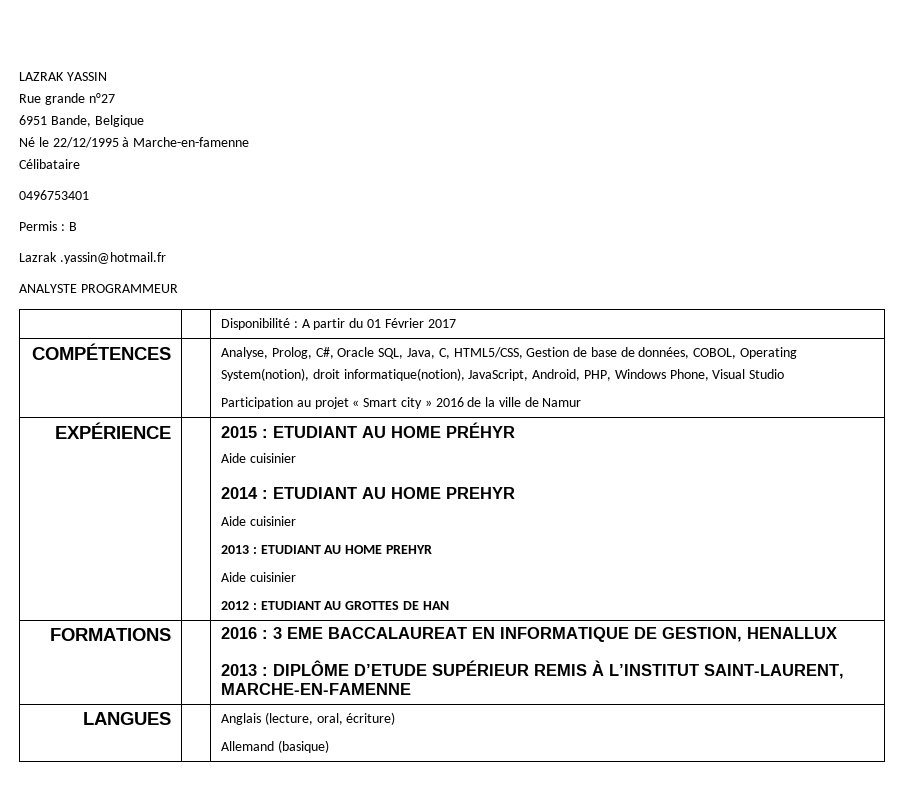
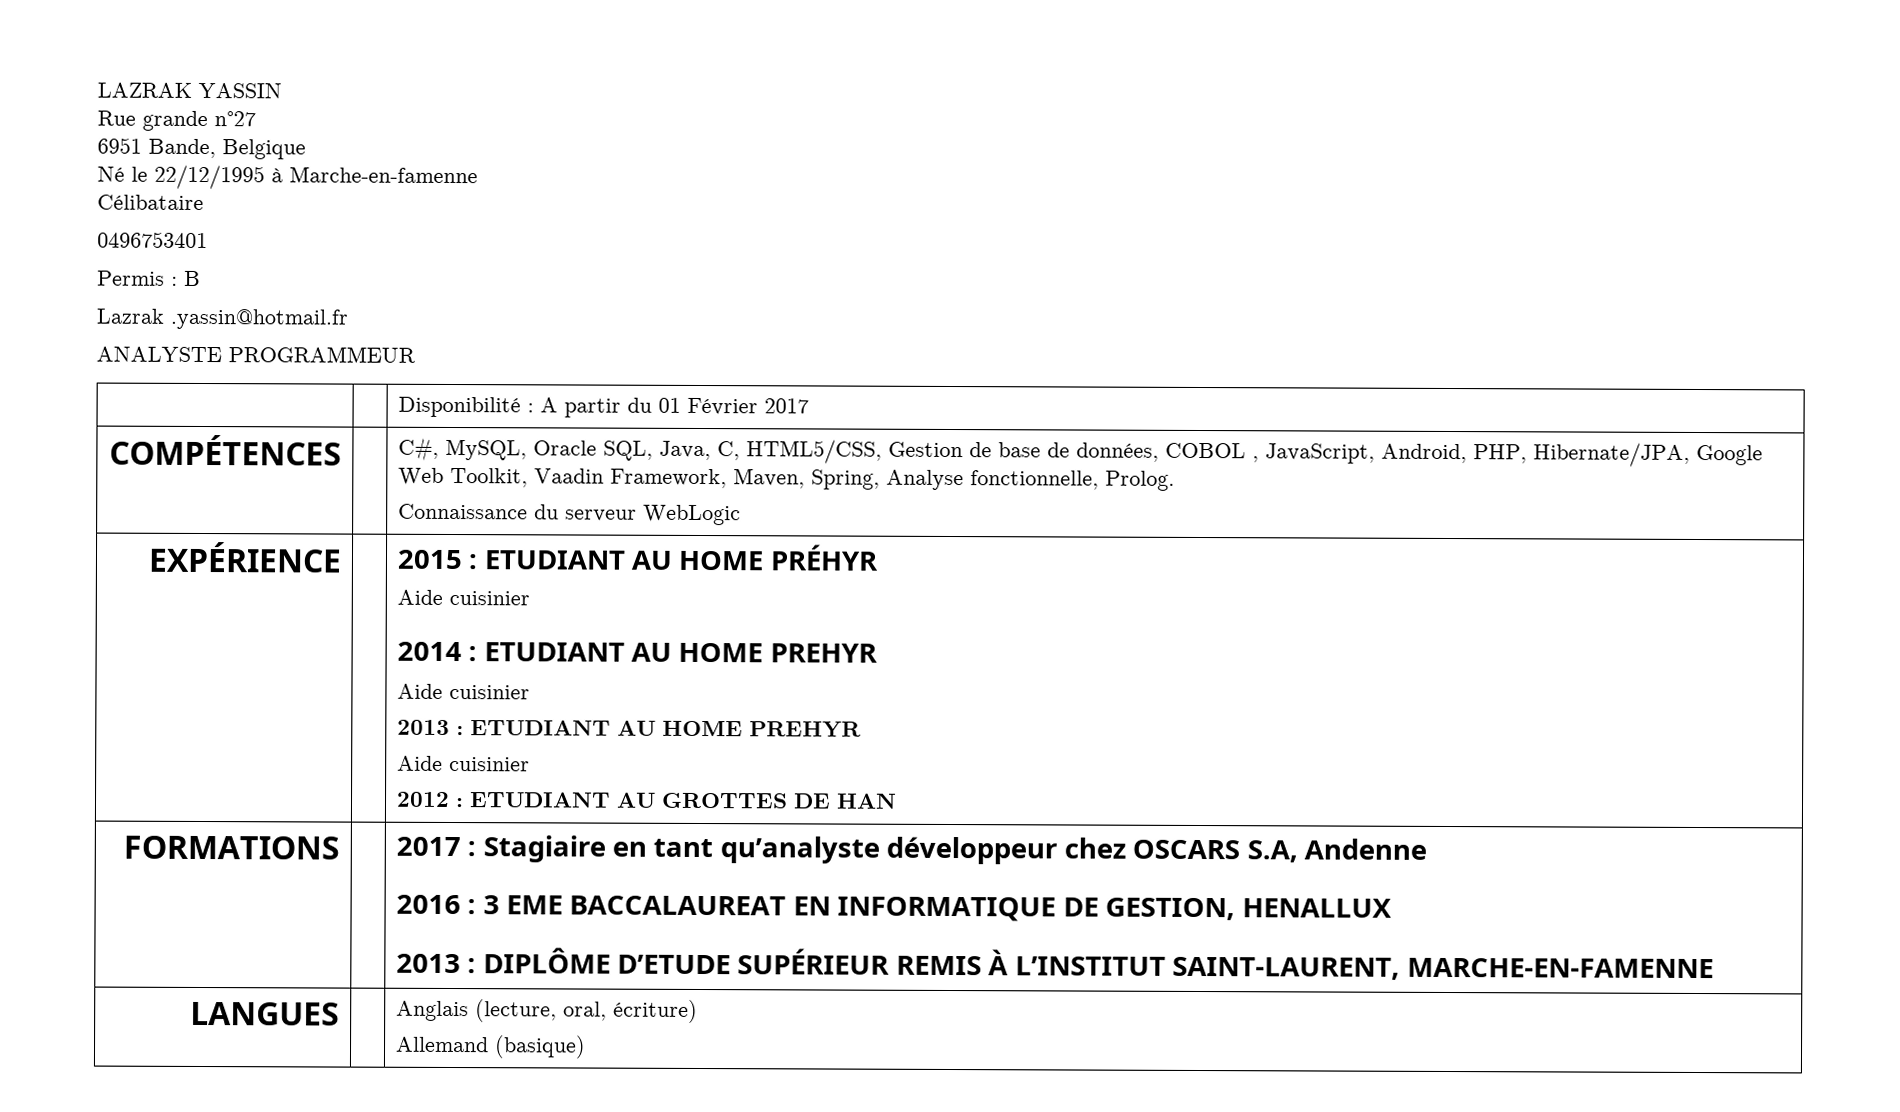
- COMPÉTENCES | | Analyse, Prolog, C#, Oracle SQL, Java, C, HTML5/CSS, Gestion de base de données, COBOL, Operating System(notion), droit informatique(notion), JavaScript, Android, PHP, Windows Phone, Visual Studio
- Participation au projet « Smart city » 2016 de la ville de Namur
+ COMPÉTENCES | | C#, MySQL, Oracle SQL, Java, C, HTML5/CSS, Gestion de base de données, COBOL , JavaScript, Android, PHP, Hibernate/JPA, Google Web Toolkit, Vaadin Framework, Maven, Spring, Analyse fonctionnelle, Prolog.
+ Connaissance du serveur WebLogic
- FORMATIONS | | 2016 : 3 EME BACCALAUREAT EN INFORMATIQUE DE GESTION, HENALLUX
+ FORMATIONS | | 2017 : Stagiaire en tant qu’analyste développeur chez OSCARS S.A, Andenne
+ 2016 : 3 EME BACCALAUREAT EN INFORMATIQUE DE GESTION, HENALLUX

